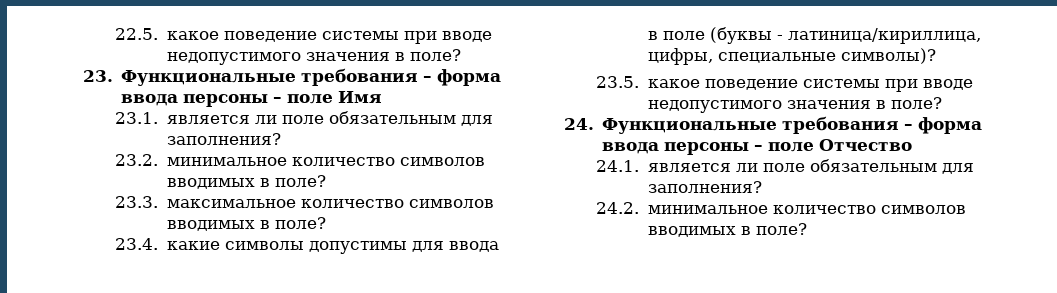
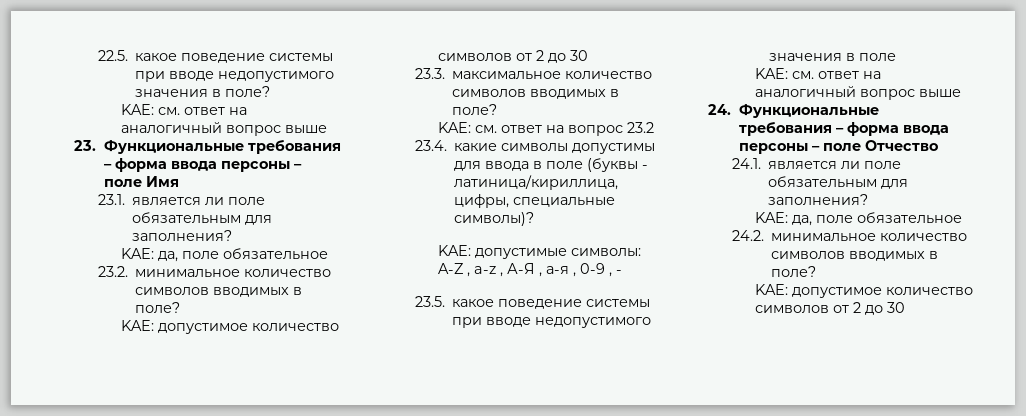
  22.5. какое поведение системы при вводе недопустимого значения в поле?
+ KAE: см. ответ на аналогичный вопрос выше
  23.1. является ли поле обязательным для заполнения?
+ KAE: да, поле обязательное
  23.2. минимальное количество символов вводимых в поле?
+ KAE: допустимое количество символов от 2 до 30
+ KAE: см. ответ на вопрос 23.2
+ KAE: допустимые символы: A-Z , a-z , А-Я , а-я , 0-9 , -
- 23.5. какое поведение системы при вводе недопустимого значения в поле?
+ 23.5. какое поведение системы при вводе недопустимого значения в поле
+ KAE: см. ответ на аналогичный вопрос выше
  24.1. является ли поле обязательным для заполнения?
+ KAE: да, поле обязательное
  24.2. минимальное количество символов вводимых в поле?
+ KAE: допустимое количество символов от 2 до 30

